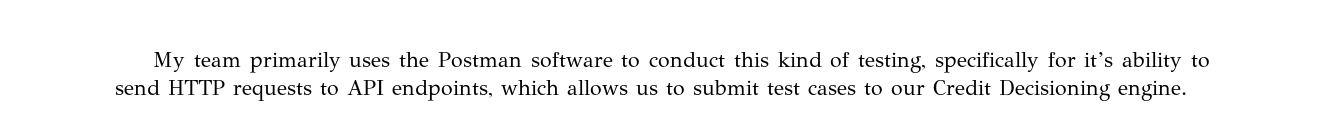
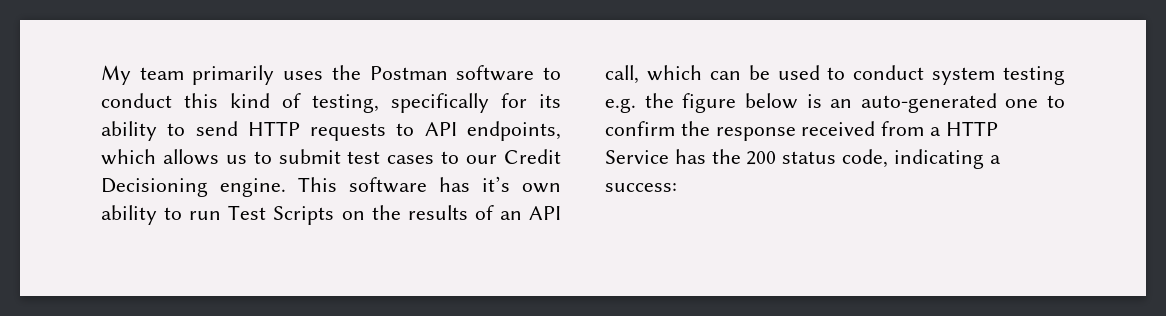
- My team primarily uses the Postman software to conduct this kind of testing, specifically for it’s ability to send HTTP requests to API endpoints, which allows us to submit test cases to our Credit Decisioning engine.
+ My team primarily uses the Postman software to conduct this kind of testing, specifically for its ability to send HTTP requests to API endpoints, which allows us to submit test cases to our Credit Decisioning engine.
+ This software has it’s own ability to run Test Scripts on the results of an API call, which can be used to conduct system testing e.g. the figure below is an auto-generated one to confirm the response received from a HTTP Service has the 200 status code, indicating a success:

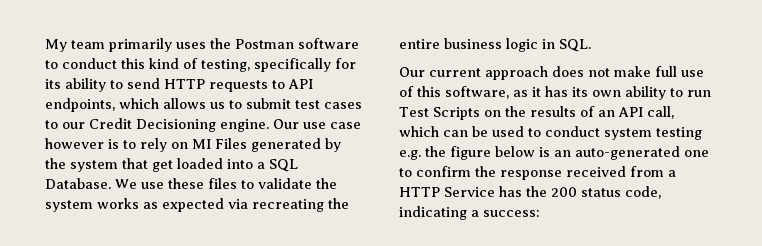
- This software has it’s own ability to run Test Scripts on the results of an API call, which can be used to conduct system testing e.g. the figure below is an auto-generated one to confirm the response received from a HTTP Service has the 200 status code, indicating a success:
+ Our use case however is to rely on MI Files generated by the system that get loaded into a SQL Database. We use these files to validate the system works as expected via recreating the entire business logic in SQL.
+ Our current approach does not make full use of this software, as it has its own ability to run Test Scripts on the results of an API call, which can be used to conduct system testing e.g. the figure below is an auto-generated one to confirm the response received from a HTTP Service has the 200 status code, indicating a success:

